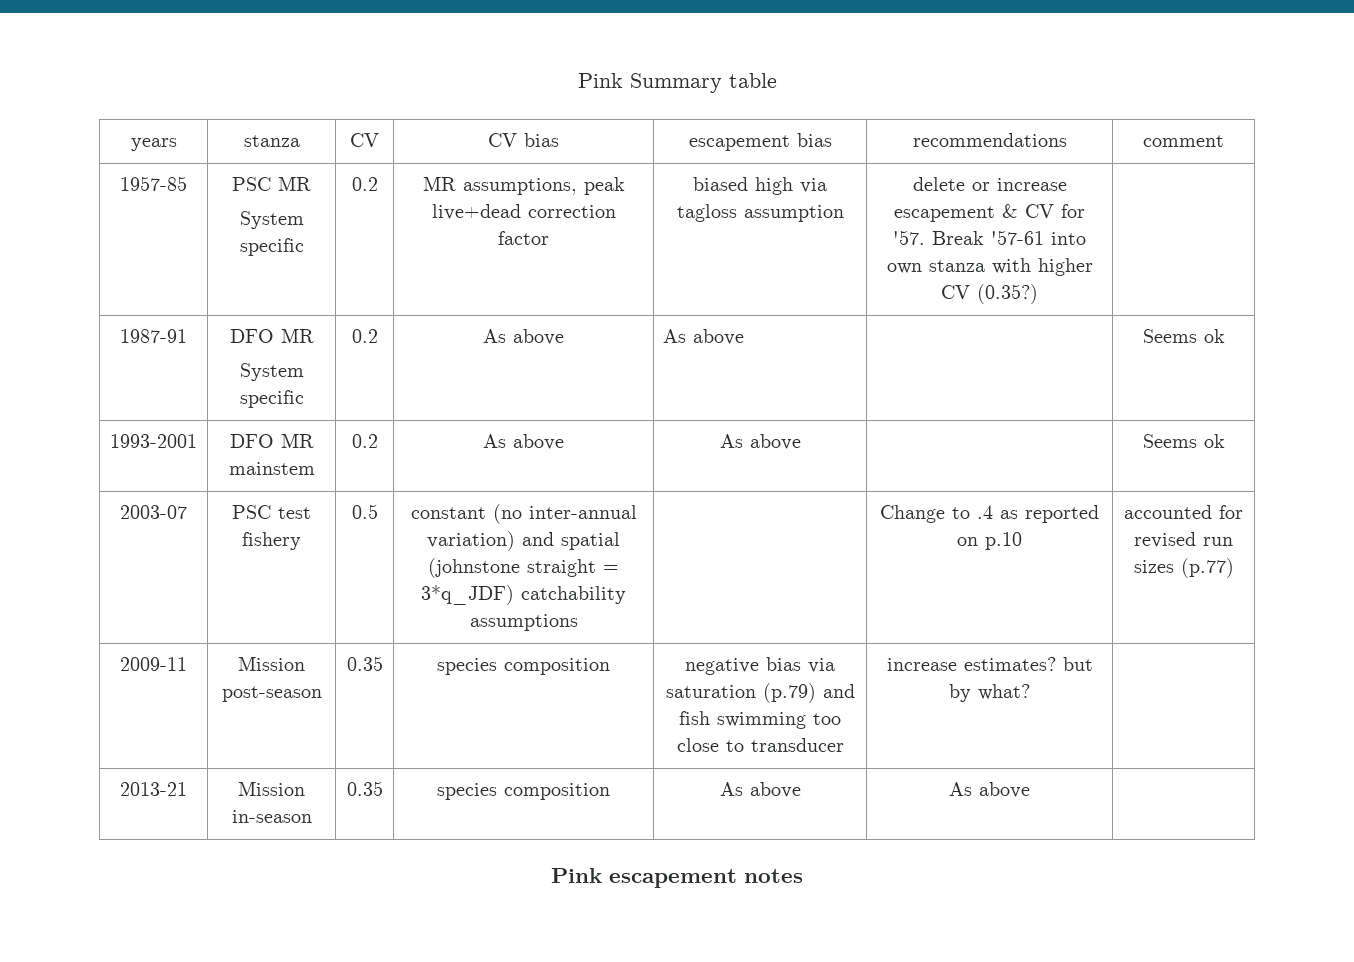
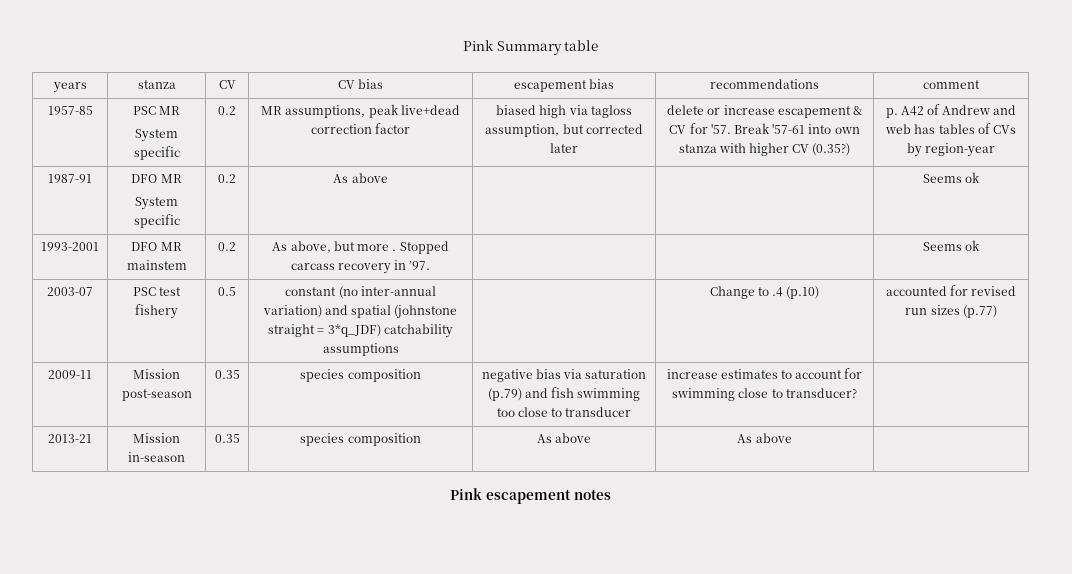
- biased high via tagloss assumption
+ biased high via tagloss assumption, but corrected later
+ p. A42 of Andrew and web has tables of CVs by region-year
  1987-91 | DFO MR
- System specific | 0.2 | As above | As above | | Seems ok
+ System specific | 0.2 | As above | | | Seems ok
- 1993-2001 | DFO MR mainstem | 0.2 | As above | As above | | Seems ok
+ 1993-2001 | DFO MR mainstem | 0.2 | As above, but more . Stopped carcass recovery in ’97. | | | Seems ok
- 2003-07 | PSC test fishery | 0.5 | constant (no inter-annual variation) and spatial (johnstone straight = 3*q_JDF) catchability assumptions | | Change to .4 as reported on p.10 | accounted for revised run sizes (p.77)
+ 2003-07 | PSC test fishery | 0.5 | constant (no inter-annual variation) and spatial (johnstone straight = 3*q_JDF) catchability assumptions | | Change to .4 (p.10) | accounted for revised run sizes (p.77)
- 2009-11 | Mission post-season | 0.35 | species composition | negative bias via saturation (p.79) and fish swimming too close to transducer | increase estimates? but by what? |
+ 2009-11 | Mission post-season | 0.35 | species composition | negative bias via saturation (p.79) and fish swimming too close to transducer | increase estimates to account for swimming close to transducer? |

